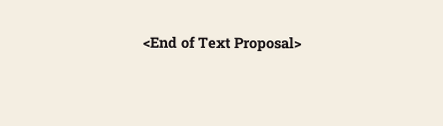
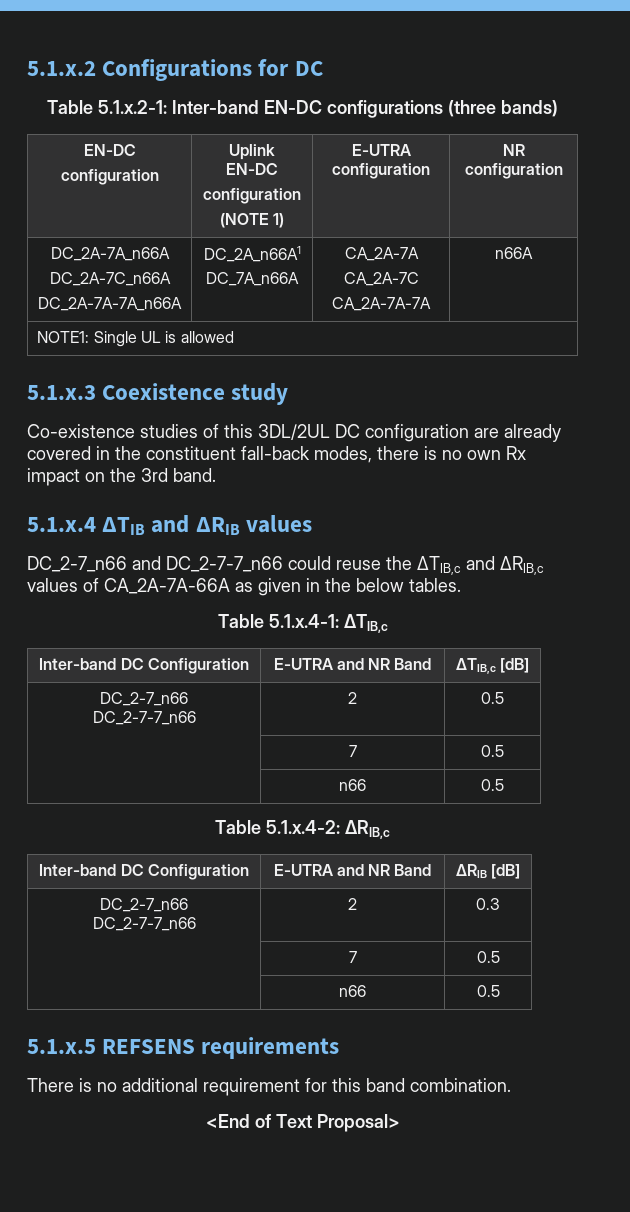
+ 5.1.x.2 Configurations for DC
+ Table 5.1.x.2-1: Inter-band EN-DC configurations (three bands)
+ EN-DC
+ configuration | Uplink EN-DC
+ configuration
+ (NOTE 1) | E-UTRA configuration | NR configuration
+ DC_2A-7A_n66A
+ DC_2A-7C_n66A
+ DC_2A-7A-7A_n66A | DC_2A_n66A1
+ DC_7A_n66A | CA_2A-7A
+ CA_2A-7C
+ CA_2A-7A-7A | n66A
+ NOTE1: Single UL is allowed
+ 5.1.x.3 Coexistence study
+ Co-existence studies of this 3DL/2UL DC configuration are already covered in the constituent fall-back modes, there is no own Rx impact on the 3rd band.
+ 5.1.x.4 ∆TIB and ∆RIB values
+ DC_2-7_n66 and DC_2-7-7_n66 could reuse the ΔTIB,c and ΔRIB,c values of CA_2A-7A-66A as given in the below tables.
+ Table 5.1.x.4-1: ΔTIB,c
+ Inter-band DC Configuration | E-UTRA and NR Band | ΔTIB,c [dB]
+ DC_2-7_n66
+ DC_2-7-7_n66 | 2 | 0.5
+ | 7 | 0.5
+ | n66 | 0.5
+ Table 5.1.x.4-2: ΔRIB,c
+ Inter-band DC Configuration | E-UTRA and NR Band | ΔRIB [dB]
+ DC_2-7_n66
+ DC_2-7-7_n66 | 2 | 0.3
+ | 7 | 0.5
+ | n66 | 0.5
+ 5.1.x.5 REFSENS requirements
+ There is no additional requirement for this band combination.

